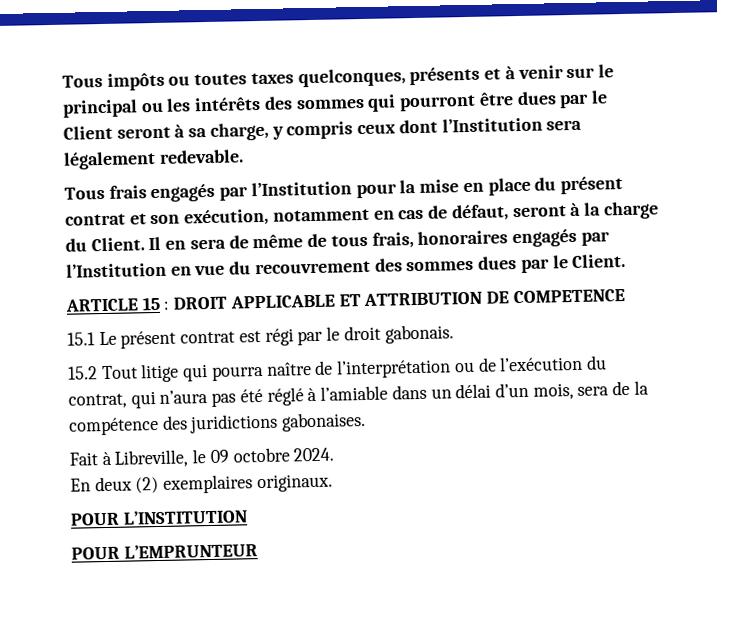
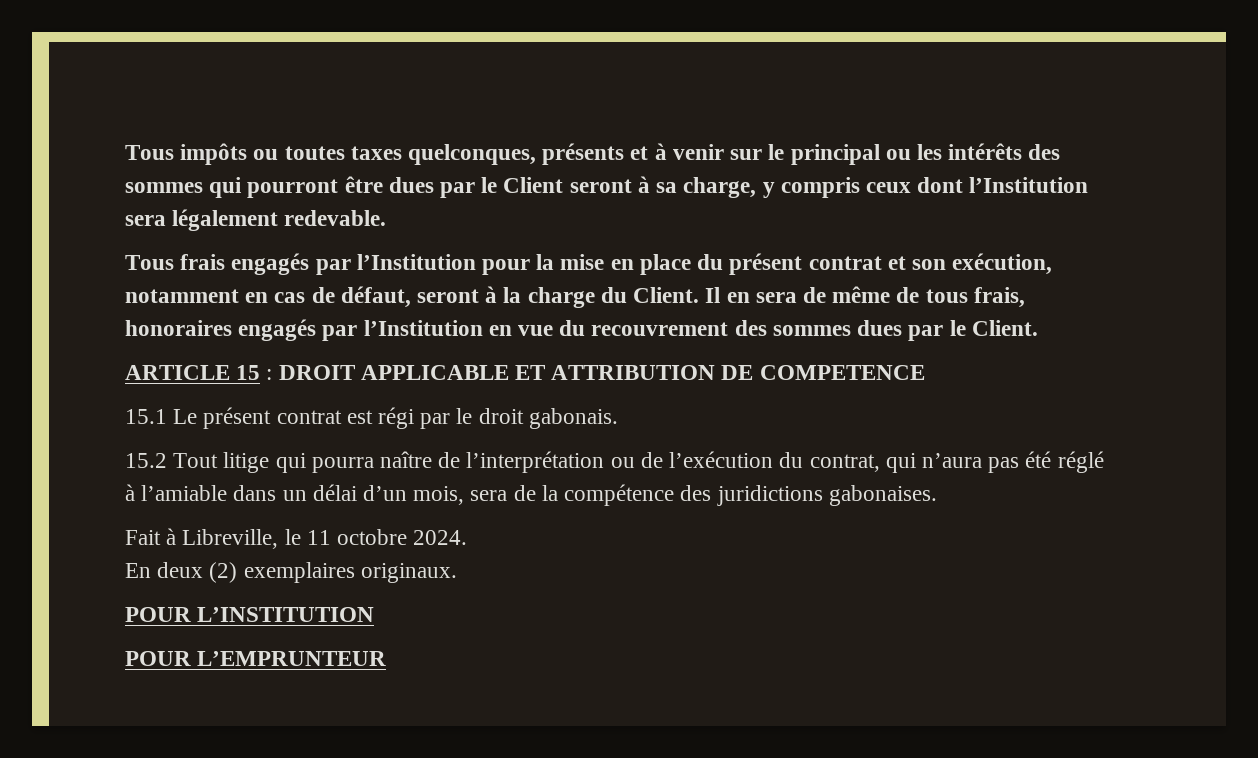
- Fait à Libreville, le 09 octobre 2024.
+ Fait à Libreville, le 11 octobre 2024.

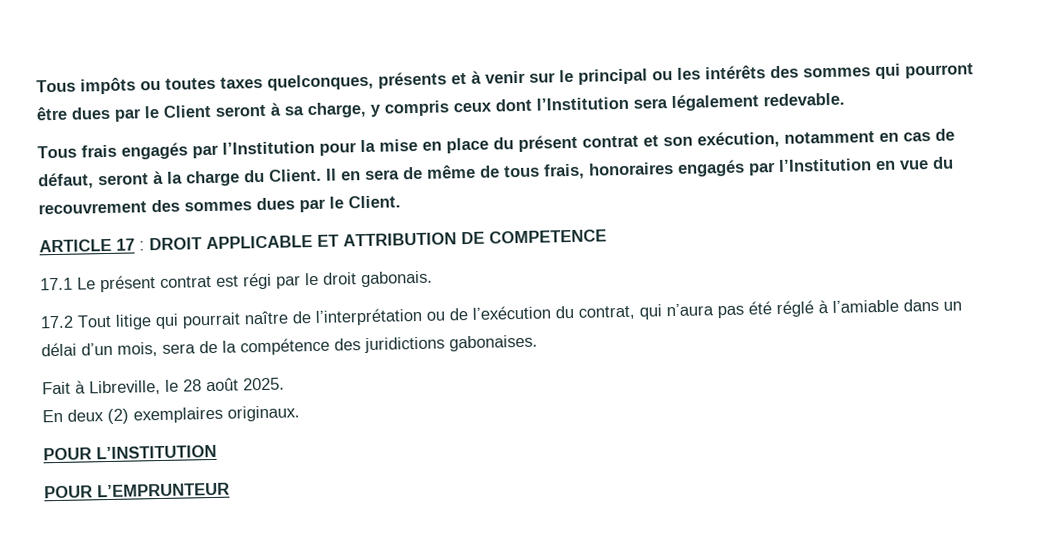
- ARTICLE 15 : DROIT APPLICABLE ET ATTRIBUTION DE COMPETENCE
+ ARTICLE 17 : DROIT APPLICABLE ET ATTRIBUTION DE COMPETENCE
- 15.1 Le présent contrat est régi par le droit gabonais.
+ 17.1 Le présent contrat est régi par le droit gabonais.
- 15.2 Tout litige qui pourra naître de l’interprétation ou de l’exécution du contrat, qui n’aura pas été réglé à l’amiable dans un délai d’un mois, sera de la compétence des juridictions gabonaises.
+ 17.2 Tout litige qui pourrait naître de l’interprétation ou de l’exécution du contrat, qui n’aura pas été réglé à l’amiable dans un délai d’un mois, sera de la compétence des juridictions gabonaises.
- Fait à Libreville, le 11 octobre 2024.
+ Fait à Libreville, le 28 août 2025.

